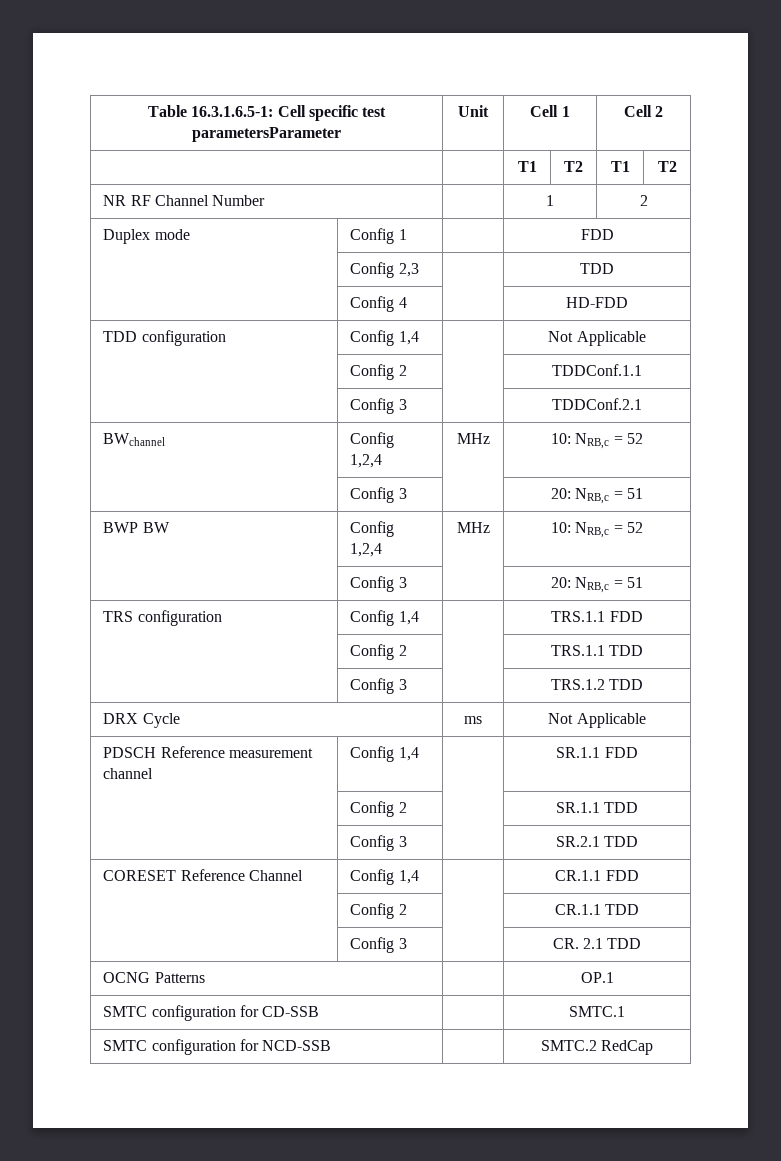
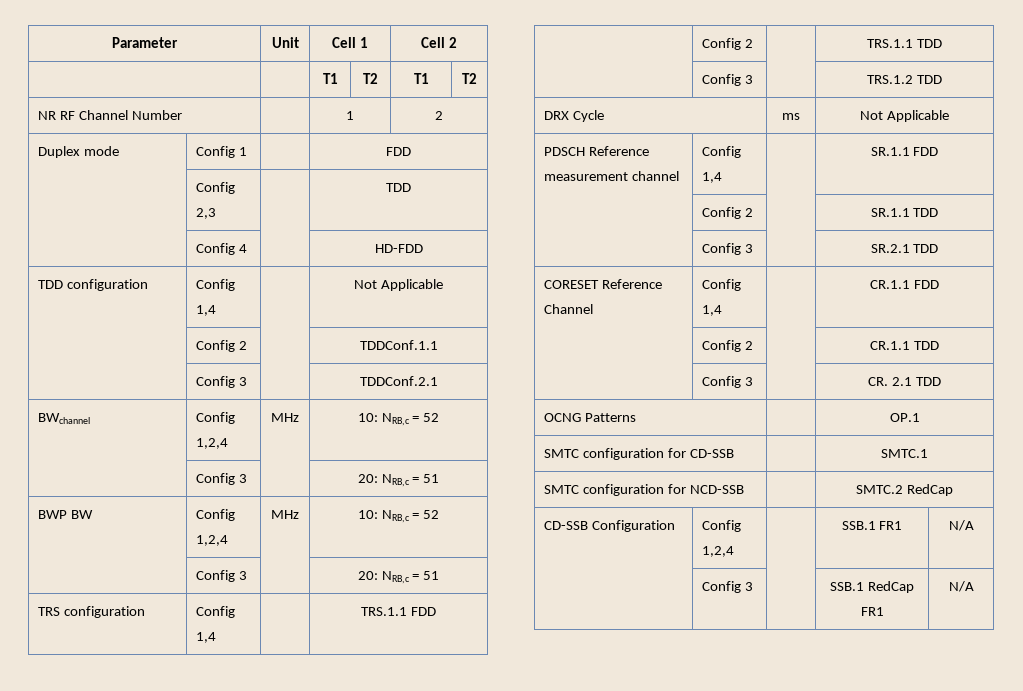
- Table 16.3.1.6.5-1: Cell specific test parametersParameter | Unit | Cell 1 | Cell 2
+ Parameter | Unit | Cell 1 | Cell 2
+ CD-SSB Configuration | Config 1,2,4 | | SSB.1 FR1 | N/A
+ | Config 3 | | SSB.1 RedCap FR1 | N/A

